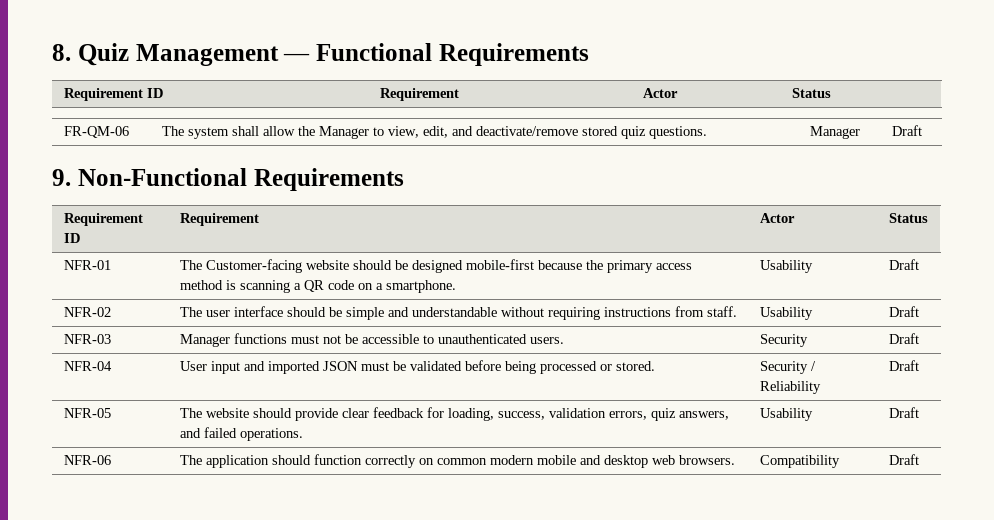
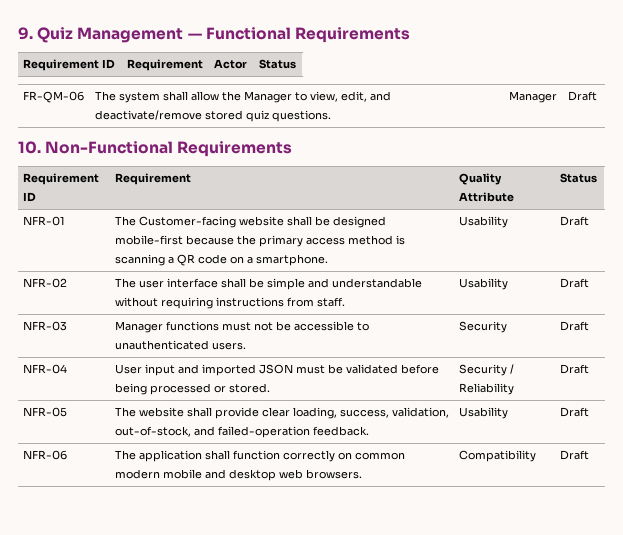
- 8. Quiz Management — Functional Requirements
+ 9. Quiz Management — Functional Requirements
- 9. Non-Functional Requirements
- Requirement ID | Requirement | Actor | Status
+ 10. Non-Functional Requirements
+ Requirement ID | Requirement | Quality Attribute | Status
- NFR-01 | The Customer-facing website should be designed mobile-first because the primary access method is scanning a QR code on a smartphone. | Usability | Draft
+ NFR-01 | The Customer-facing website shall be designed mobile-first because the primary access method is scanning a QR code on a smartphone. | Usability | Draft
- NFR-02 | The user interface should be simple and understandable without requiring instructions from staff. | Usability | Draft
+ NFR-02 | The user interface shall be simple and understandable without requiring instructions from staff. | Usability | Draft
- NFR-05 | The website should provide clear feedback for loading, success, validation errors, quiz answers, and failed operations. | Usability | Draft
+ NFR-05 | The website shall provide clear loading, success, validation, out-of-stock, and failed-operation feedback. | Usability | Draft
- NFR-06 | The application should function correctly on common modern mobile and desktop web browsers. | Compatibility | Draft
+ NFR-06 | The application shall function correctly on common modern mobile and desktop web browsers. | Compatibility | Draft

